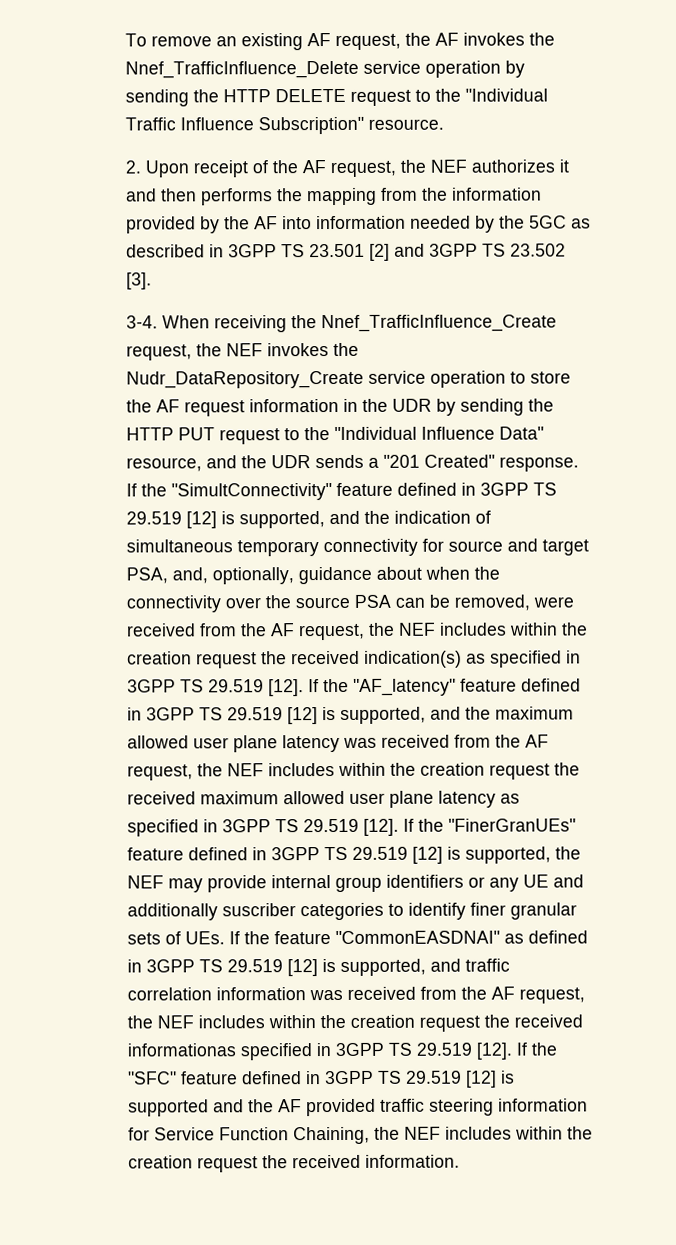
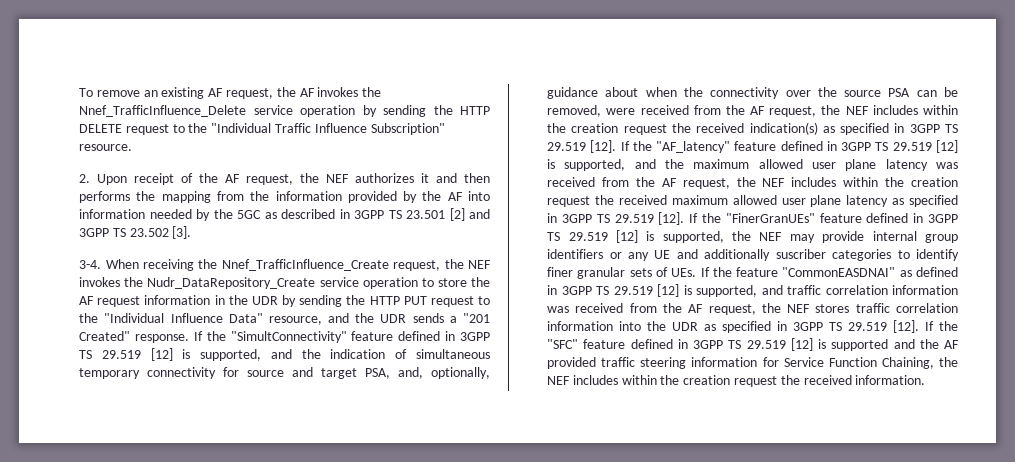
- If the "FinerGranUEs" feature defined in 3GPP TS 29.519 [12] is supported, the NEF may provide internal group identifiers or any UE and additionally suscriber categories to identify finer granular sets of UEs. If the feature "CommonEASDNAI" as defined in 3GPP TS 29.519 [12] is supported, and traffic correlation information was received from the AF request, the NEF includes within the creation request the received informationas specified in 3GPP TS 29.519 [12].
+ If the "FinerGranUEs" feature defined in 3GPP TS 29.519 [12] is supported, the NEF may provide internal group identifiers or any UE and additionally suscriber categories to identify finer granular sets of UEs. If the feature "CommonEASDNAI" as defined in 3GPP TS 29.519 [12] is supported, and traffic correlation information was received from the AF request, the NEF stores traffic correlation information into the UDR as specified in 3GPP TS 29.519 [12].

